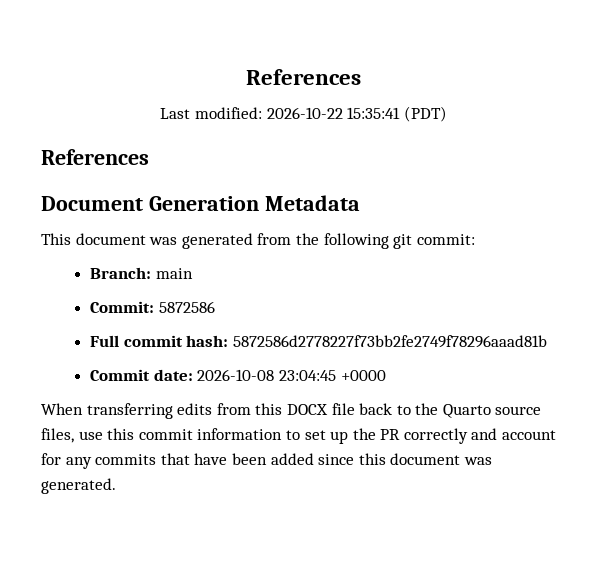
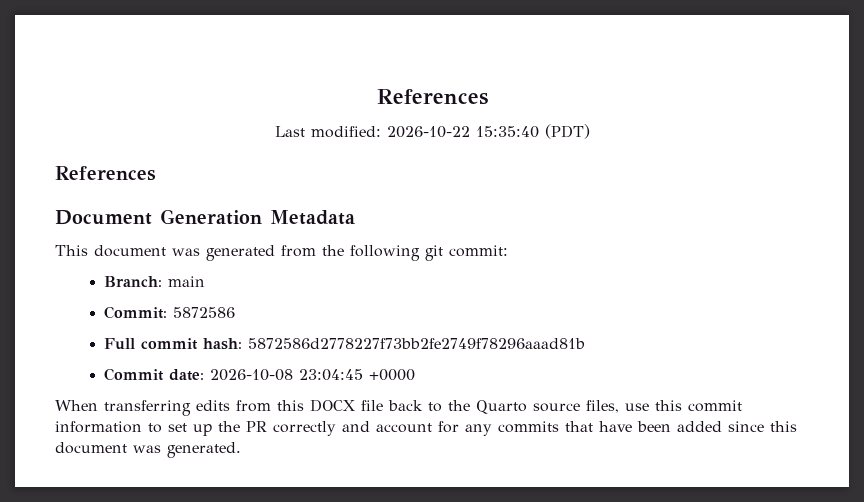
- Last modified: 2026-10-22 15:35:41 (PDT)
+ Last modified: 2026-10-22 15:35:40 (PDT)

